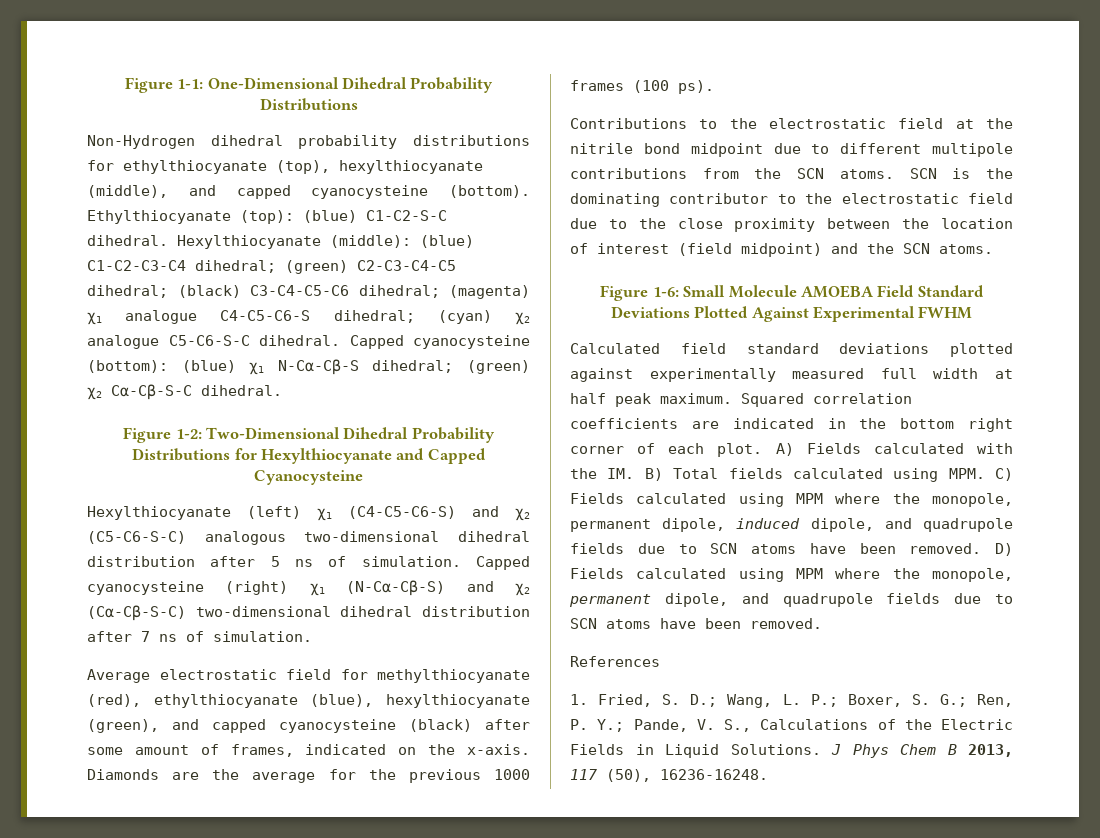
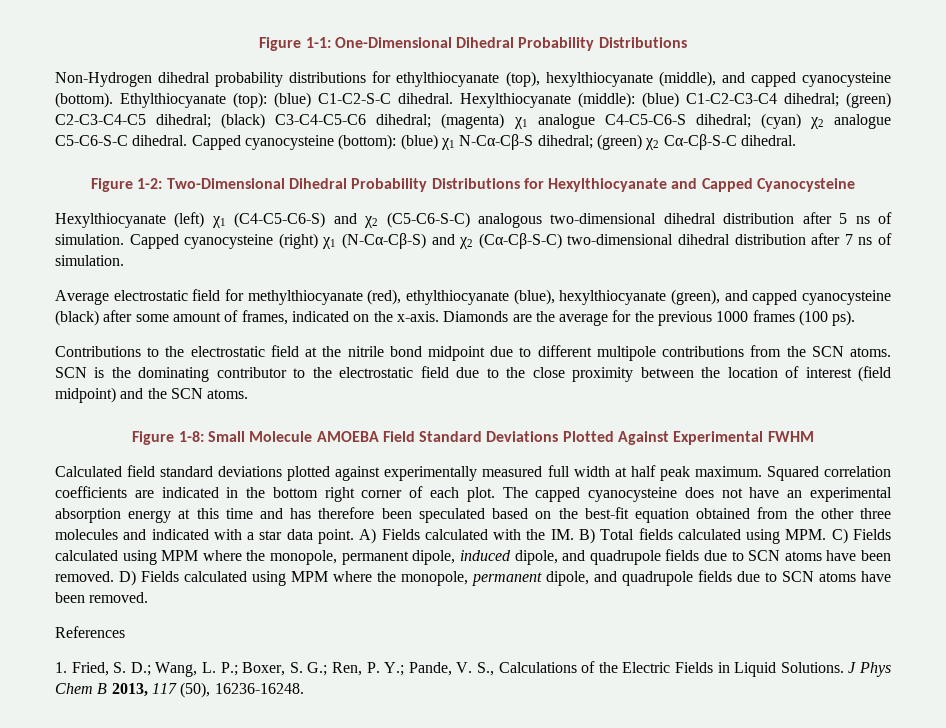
- Figure 1-6: Small Molecule AMOEBA Field Standard Deviations Plotted Against Experimental FWHM
+ Figure 1-8: Small Molecule AMOEBA Field Standard Deviations Plotted Against Experimental FWHM
+ The capped cyanocysteine does not have an experimental absorption energy at this time and has therefore been speculated based on the best-fit equation obtained from the other three molecules and indicated with a star data point.

